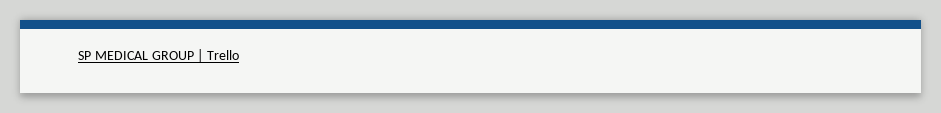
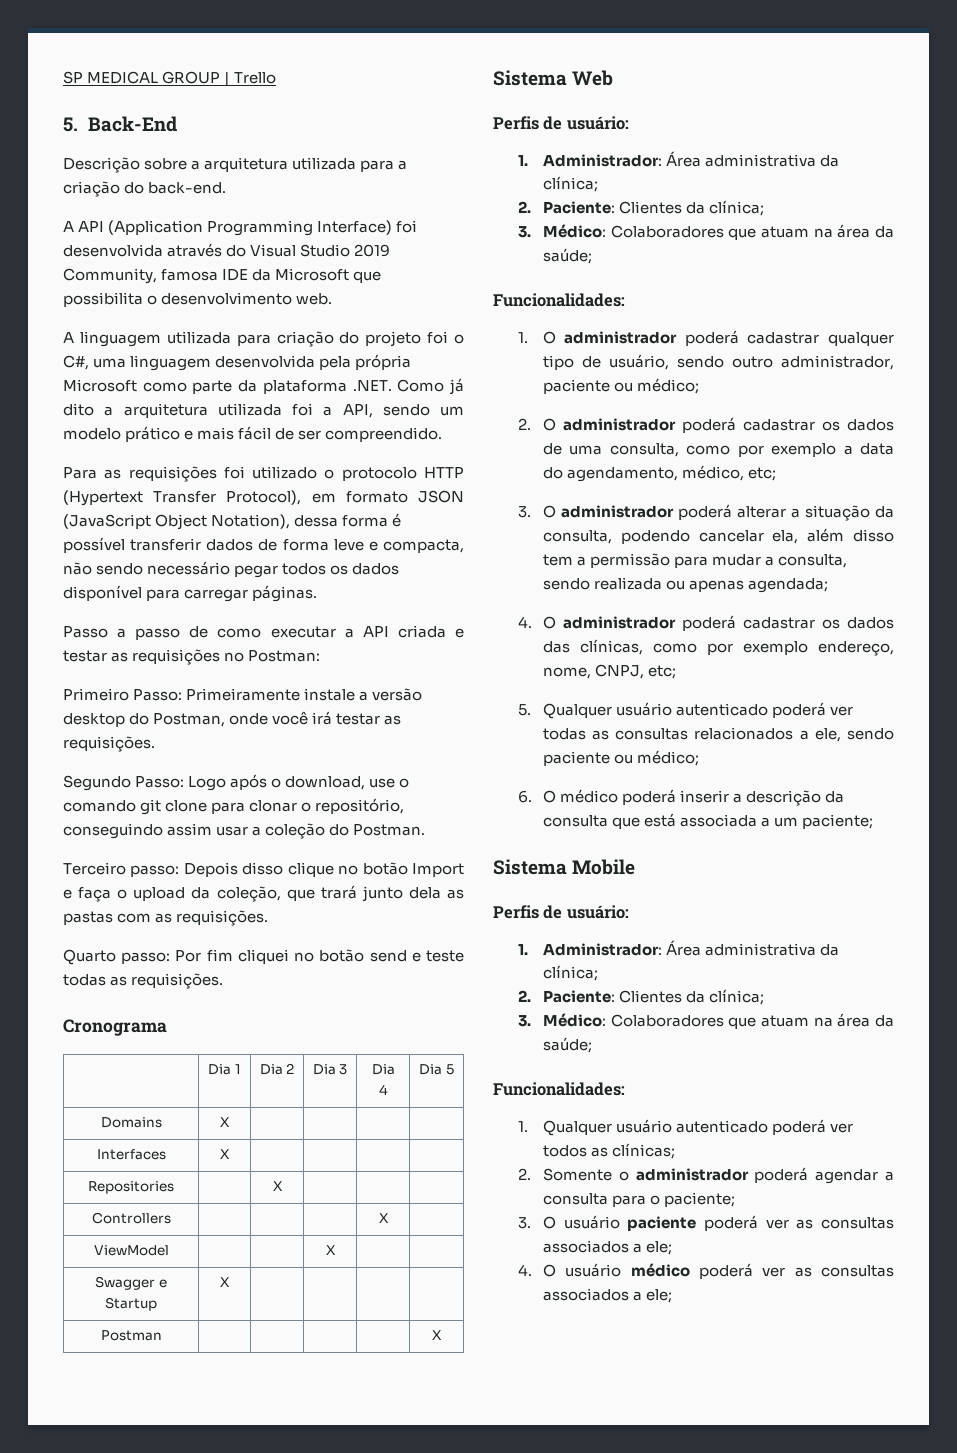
+ 5. Back-End
+ Descrição sobre a arquitetura utilizada para a criação do back-end.
+ A API (Application Programming Interface) foi desenvolvida através do Visual Studio 2019 Community, famosa IDE da Microsoft que possibilita o desenvolvimento web.
+ A linguagem utilizada para criação do projeto foi o C#, uma linguagem desenvolvida pela própria Microsoft como parte da plataforma .NET. Como já dito a arquitetura utilizada foi a API, sendo um modelo prático e mais fácil de ser compreendido.
+ Para as requisições foi utilizado o protocolo HTTP (Hypertext Transfer Protocol), em formato JSON (JavaScript Object Notation), dessa forma é possível transferir dados de forma leve e compacta, não sendo necessário pegar todos os dados disponível para carregar páginas.
+ Passo a passo de como executar a API criada e testar as requisições no Postman:
+ Primeiro Passo: Primeiramente instale a versão desktop do Postman, onde você irá testar as requisições.
+ Segundo Passo: Logo após o download, use o comando git clone para clonar o repositório, conseguindo assim usar a coleção do Postman.
+ Terceiro passo: Depois disso clique no botão Import e faça o upload da coleção, que trará junto dela as pastas com as requisições.
+ Quarto passo: Por fim cliquei no botão send e teste todas as requisições.
+ Cronograma
+ | Dia 1 | Dia 2 | Dia 3 | Dia 4 | Dia 5
+ Domains | X | | | |
+ Interfaces | X | | | |
+ Repositories | | X | | |
+ Controllers | | | | X |
+ ViewModel | | | X | |
+ Swagger e Startup | X | | | |
+ Postman | | | | | X
+ Sistema Web
+ Perfis de usuário:
+ 1. Administrador: Área administrativa da clínica;
+ 2. Paciente: Clientes da clínica;
+ 3. Médico: Colaboradores que atuam na área da saúde;
+ Funcionalidades:
+ 1. O administrador poderá cadastrar qualquer tipo de usuário, sendo outro administrador, paciente ou médico;
+ 2. O administrador poderá cadastrar os dados de uma consulta, como por exemplo a data do agendamento, médico, etc;
+ 3. O administrador poderá alterar a situação da consulta, podendo cancelar ela, além disso tem a permissão para mudar a consulta, sendo realizada ou apenas agendada;
+ 4. O administrador poderá cadastrar os dados das clínicas, como por exemplo endereço, nome, CNPJ, etc;
+ 5. Qualquer usuário autenticado poderá ver todas as consultas relacionados a ele, sendo paciente ou médico;
+ 6. O médico poderá inserir a descrição da consulta que está associada a um paciente;
+ Sistema Mobile
+ Perfis de usuário:
+ 1. Administrador: Área administrativa da clínica;
+ 2. Paciente: Clientes da clínica;
+ 3. Médico: Colaboradores que atuam na área da saúde;
+ Funcionalidades:
+ 1. Qualquer usuário autenticado poderá ver todos as clínicas;
+ 2. Somente o administrador poderá agendar a consulta para o paciente;
+ 3. O usuário paciente poderá ver as consultas associados a ele;
+ 4. O usuário médico poderá ver as consultas associados a ele;

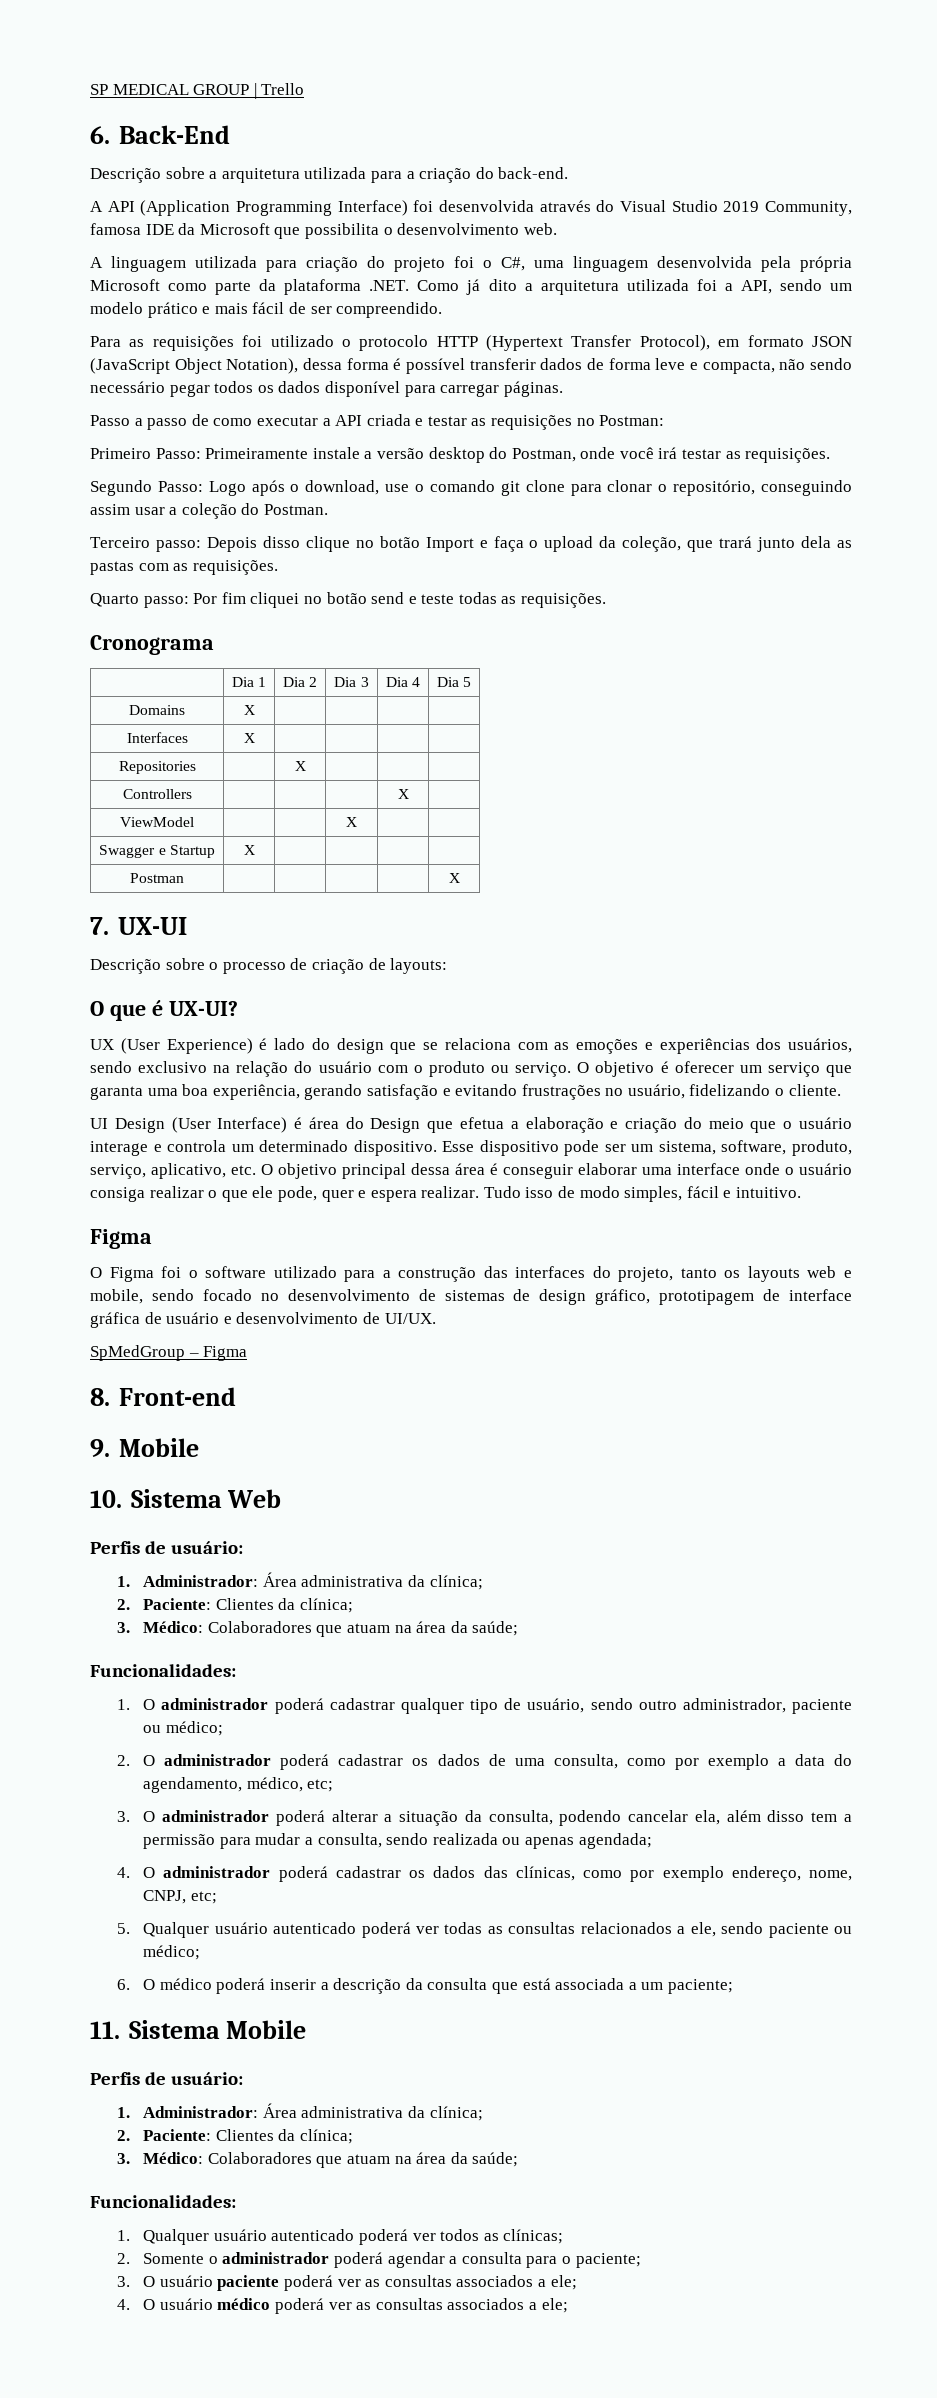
- 5. Back-End
+ 6. Back-End
- Sistema Web
+ 7. UX-UI
+ Descrição sobre o processo de criação de layouts:
+ O que é UX-UI?
+ UX (User Experience) é lado do design que se relaciona com as emoções e experiências dos usuários, sendo exclusivo na relação do usuário com o produto ou serviço. O objetivo é oferecer um serviço que garanta uma boa experiência, gerando satisfação e evitando frustrações no usuário, fidelizando o cliente.
+ UI Design (User Interface) é área do Design que efetua a elaboração e criação do meio que o usuário interage e controla um determinado dispositivo. Esse dispositivo pode ser um sistema, software, produto, serviço, aplicativo, etc. O objetivo principal dessa área é conseguir elaborar uma interface onde o usuário consiga realizar o que ele pode, quer e espera realizar. Tudo isso de modo simples, fácil e intuitivo.
+ Figma
+ O Figma foi o software utilizado para a construção das interfaces do projeto, tanto os layouts web e mobile, sendo focado no desenvolvimento de sistemas de design gráfico, prototipagem de interface gráfica de usuário e desenvolvimento de UI/UX.
+ SpMedGroup – Figma
+ 8. Front-end
+ 9. Mobile
+ 10. Sistema Web
- Sistema Mobile
+ 11. Sistema Mobile

